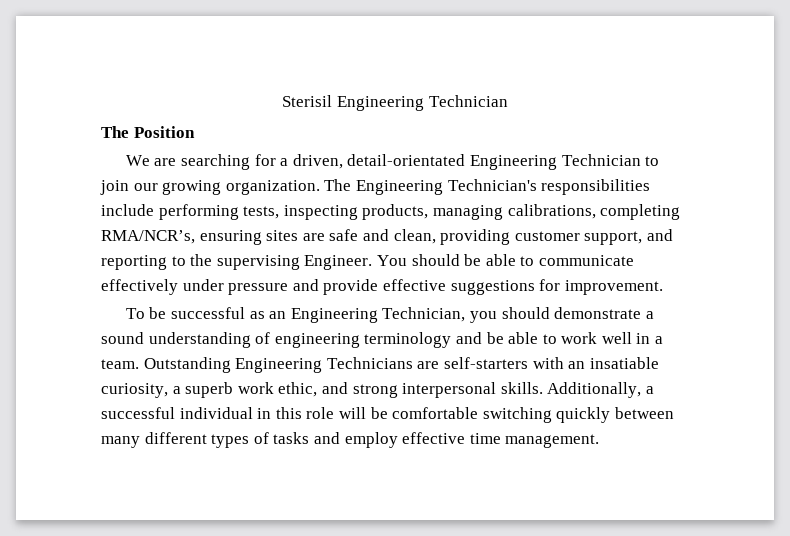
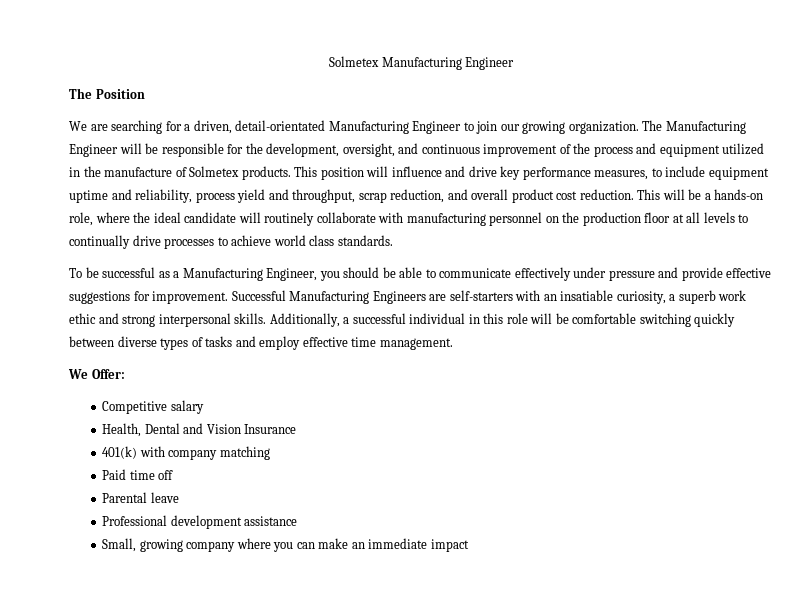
- Sterisil Engineering Technician
+ Solmetex Manufacturing Engineer
- We are searching for a driven, detail-orientated Engineering Technician to join our growing organization.
+ We are searching for a driven, detail-orientated Manufacturing Engineer to join our growing organization.
- The Engineering Technician's responsibilities include performing tests, inspecting products, managing calibrations, completing RMA/NCR’s, ensuring sites are safe and clean, providing customer support, and reporting to the supervising Engineer. You should be able to communicate effectively under pressure and provide effective suggestions for improvement.
- To be successful as an Engineering Technician, you should demonstrate a sound understanding of engineering terminology and be able to work well in a team. Outstanding Engineering Technicians are self-starters with an insatiable curiosity, a superb work ethic, and strong interpersonal skills.
+ The Manufacturing Engineer will be responsible for the development, oversight, and continuous improvement of the process and equipment utilized in the manufacture of Solmetex products. This position will influence and drive key performance measures, to include equipment uptime and reliability, process yield and throughput, scrap reduction, and overall product cost reduction. This will be a hands-on role, where the ideal candidate will routinely collaborate with manufacturing personnel on the production floor at all levels to continually drive processes to achieve world class standards.
+ To be successful as a Manufacturing Engineer, you should be able to communicate effectively under pressure and provide effective suggestions for improvement. Successful Manufacturing Engineers are self-starters with an insatiable curiosity, a superb work ethic and strong interpersonal skills.
- Additionally, a successful individual in this role will be comfortable switching quickly between many different types of tasks and employ effective time management.
+ Additionally, a successful individual in this role will be comfortable switching quickly between diverse types of tasks and employ effective time management.
+ We Offer:
+ Competitive salary
+ Health, Dental and Vision Insurance
+ 401(k) with company matching
+ Paid time off
+ Parental leave
+ Professional development assistance
+ Small, growing company where you can make an immediate impact

